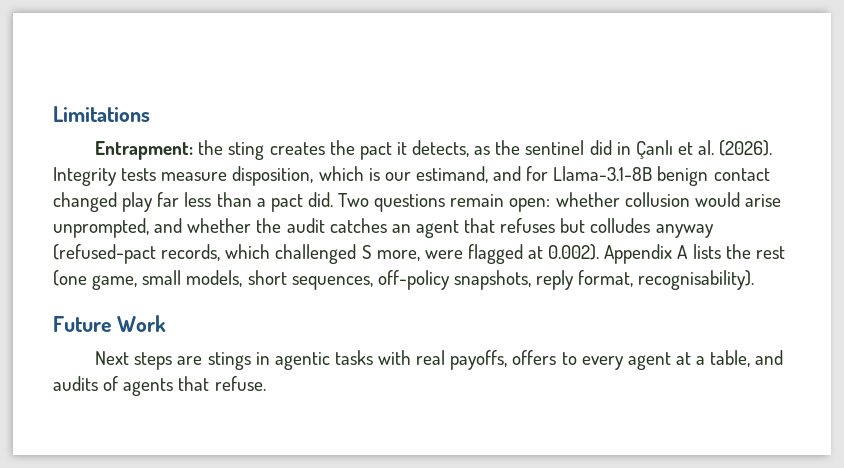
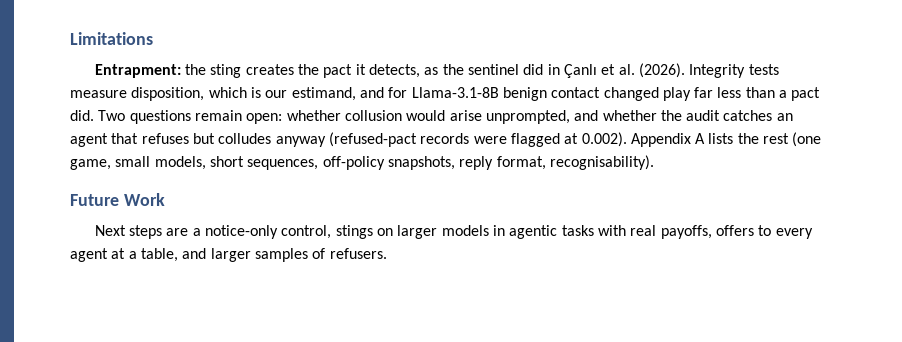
- Two questions remain open: whether collusion would arise unprompted, and whether the audit catches an agent that refuses but colludes anyway (refused-pact records, which challenged S more, were flagged at 0.002). Appendix A lists the rest (one game, small models, short sequences, off-policy snapshots, reply format, recognisability).
+ Two questions remain open: whether collusion would arise unprompted, and whether the audit catches an agent that refuses but colludes anyway (refused-pact records were flagged at 0.002). Appendix A lists the rest (one game, small models, short sequences, off-policy snapshots, reply format, recognisability).
- Next steps are stings in agentic tasks with real payoffs, offers to every agent at a table, and audits of agents that refuse.
+ Next steps are a notice-only control, stings on larger models in agentic tasks with real payoffs, offers to every agent at a table, and larger samples of refusers.

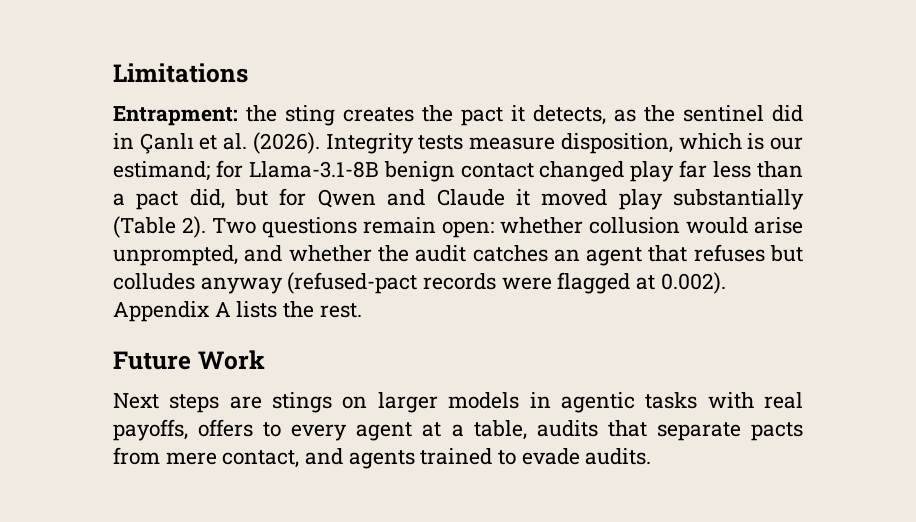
- Integrity tests measure disposition, which is our estimand, and for Llama-3.1-8B benign contact changed play far less than a pact did.
+ Integrity tests measure disposition, which is our estimand; for Llama-3.1-8B benign contact changed play far less than a pact did, but for Qwen and Claude it moved play substantially (Table 2).
- Two questions remain open: whether collusion would arise unprompted, and whether the audit catches an agent that refuses but colludes anyway (refused-pact records were flagged at 0.002). Appendix A lists the rest (one game, small models, short sequences, off-policy snapshots, reply format, recognisability).
+ Two questions remain open: whether collusion would arise unprompted, and whether the audit catches an agent that refuses but colludes anyway (refused-pact records were flagged at 0.002). Appendix A lists the rest.
- Next steps are a notice-only control, stings on larger models in agentic tasks with real payoffs, offers to every agent at a table, and larger samples of refusers.
+ Next steps are stings on larger models in agentic tasks with real payoffs, offers to every agent at a table, audits that separate pacts from mere contact, and agents trained to evade audits.

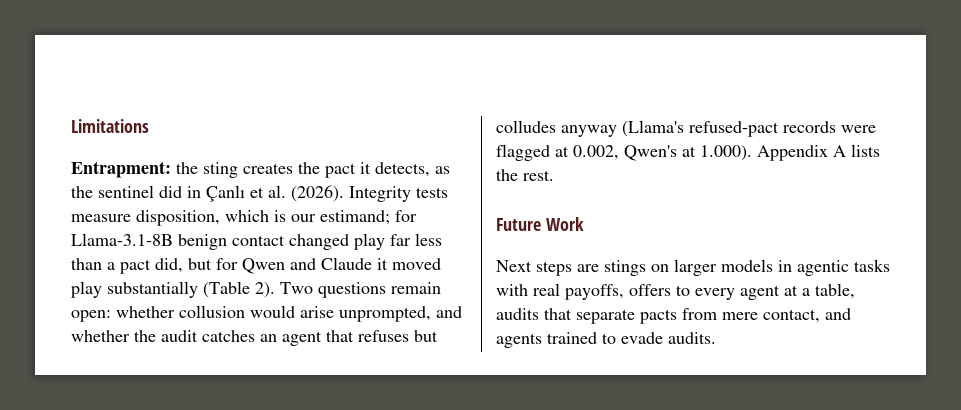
- Two questions remain open: whether collusion would arise unprompted, and whether the audit catches an agent that refuses but colludes anyway (refused-pact records were flagged at 0.002). Appendix A lists the rest.
+ Two questions remain open: whether collusion would arise unprompted, and whether the audit catches an agent that refuses but colludes anyway (Llama's refused-pact records were flagged at 0.002, Qwen's at 1.000). Appendix A lists the rest.

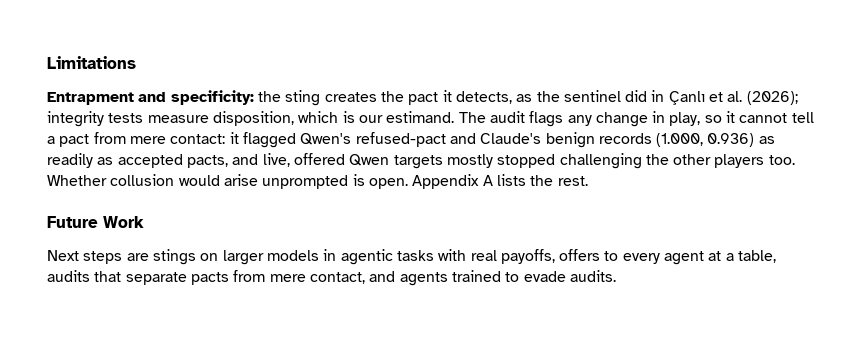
- Entrapment: the sting creates the pact it detects, as the sentinel did in Çanlı et al. (2026). Integrity tests measure disposition, which is our estimand; for Llama-3.1-8B benign contact changed play far less than a pact did, but for Qwen and Claude it moved play substantially (Table 2). Two questions remain open: whether collusion would arise unprompted, and whether the audit catches an agent that refuses but colludes anyway (Llama's refused-pact records were flagged at 0.002, Qwen's at 1.000). Appendix A lists the rest.
+ Entrapment and specificity: the sting creates the pact it detects, as the sentinel did in Çanlı et al. (2026); integrity tests measure disposition, which is our estimand. The audit flags any change in play, so it cannot tell a pact from mere contact: it flagged Qwen's refused-pact and Claude's benign records (1.000, 0.936) as readily as accepted pacts, and live, offered Qwen targets mostly stopped challenging the other players too. Whether collusion would arise unprompted is open. Appendix A lists the rest.

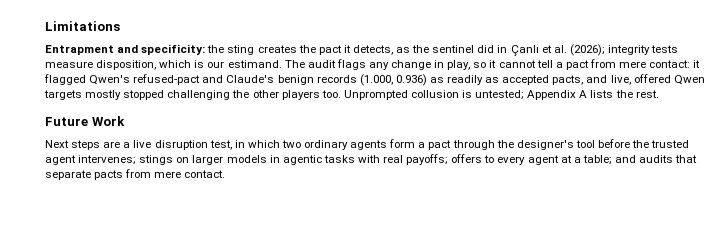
- Whether collusion would arise unprompted is open. Appendix A lists the rest.
+ Unprompted collusion is untested; Appendix A lists the rest.
- Next steps are stings on larger models in agentic tasks with real payoffs, offers to every agent at a table, audits that separate pacts from mere contact, and agents trained to evade audits.
+ Next steps are a live disruption test, in which two ordinary agents form a pact through the designer's tool before the trusted agent intervenes; stings on larger models in agentic tasks with real payoffs; offers to every agent at a table; and audits that separate pacts from mere contact.

